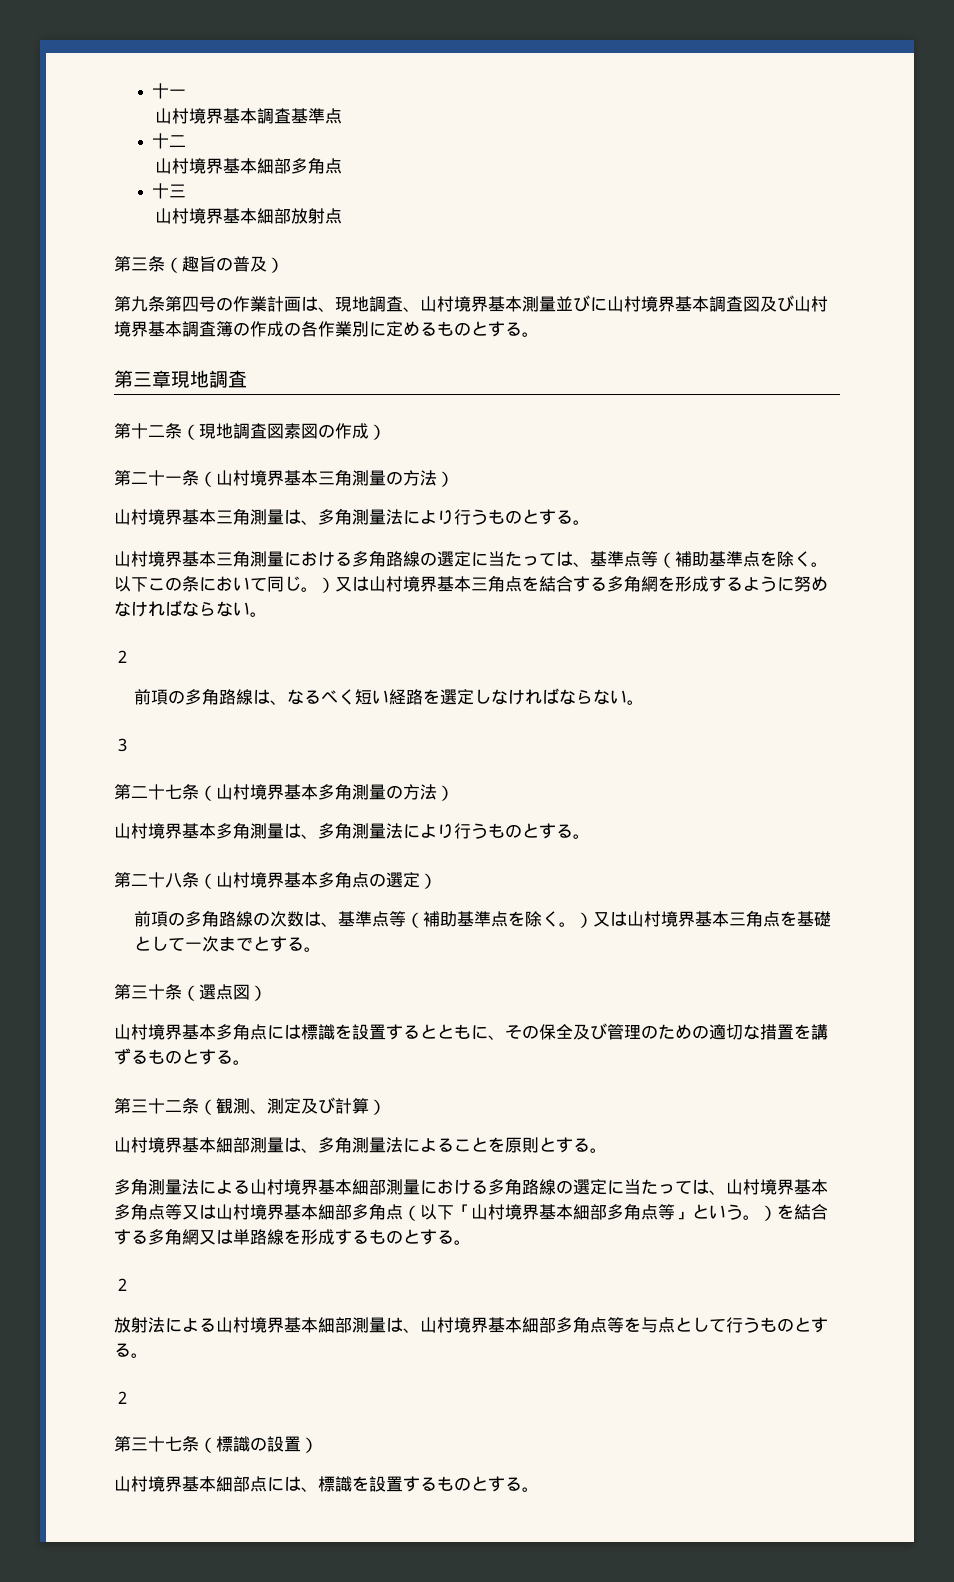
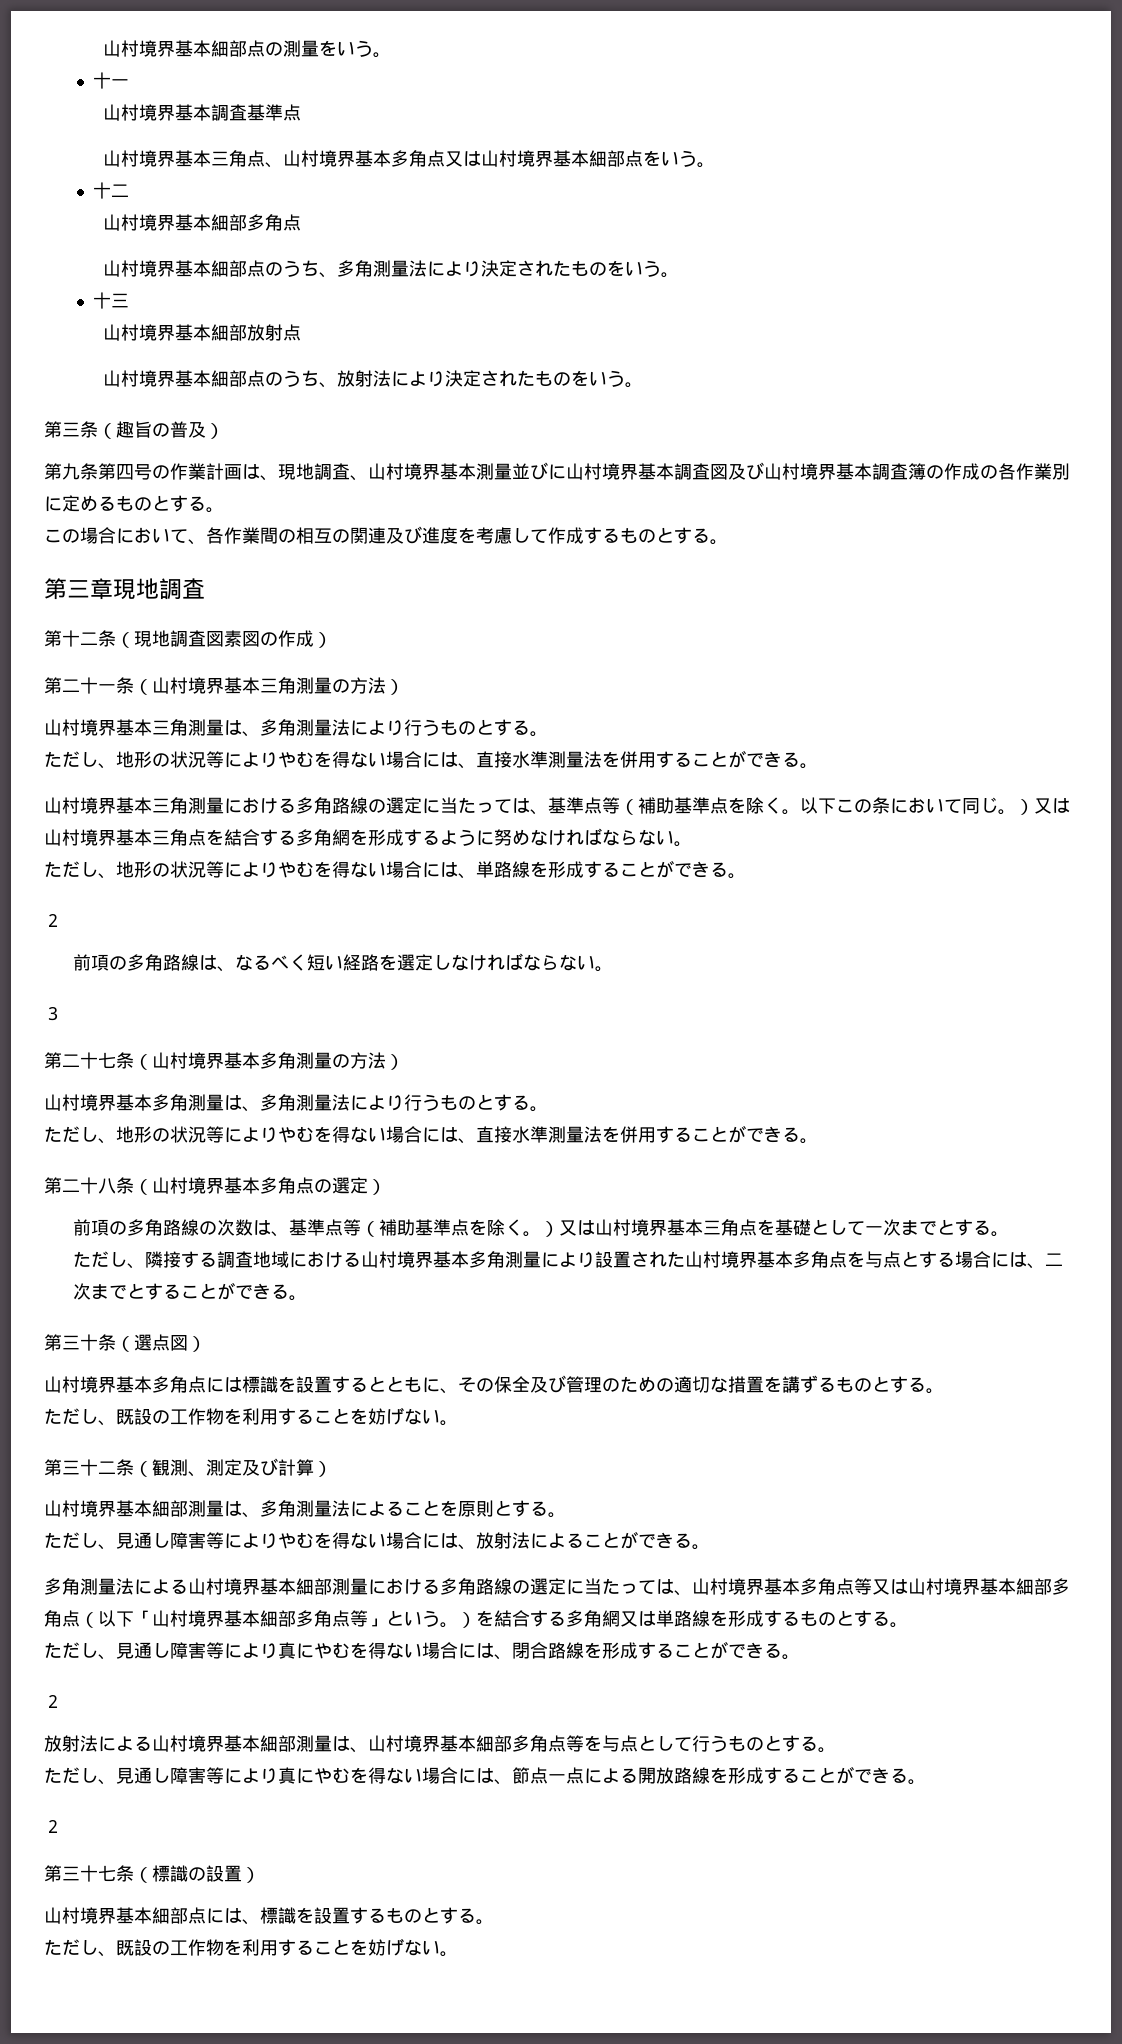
+ 山村境界基本細部点の測量をいう。
+ 山村境界基本三角点、山村境界基本多角点又は山村境界基本細部点をいう。
+ 山村境界基本細部点のうち、多角測量法により決定されたものをいう。
+ 山村境界基本細部点のうち、放射法により決定されたものをいう。
+ この場合において、各作業間の相互の関連及び進度を考慮して作成するものとする。
  山村境界基本三角測量は、多角測量法により行うものとする。
+ ただし、地形の状況等によりやむを得ない場合には、直接水準測量法を併用することができる。
+ ただし、地形の状況等によりやむを得ない場合には、単路線を形成することができる。
  山村境界基本多角測量は、多角測量法により行うものとする。
+ ただし、地形の状況等によりやむを得ない場合には、直接水準測量法を併用することができる。
+ ただし、隣接する調査地域における山村境界基本多角測量により設置された山村境界基本多角点を与点とする場合には、二次までとすることができる。
  山村境界基本多角点には標識を設置するとともに、その保全及び管理のための適切な措置を講ずるものとする。
+ ただし、既設の工作物を利用することを妨げない。
+ ただし、見通し障害等によりやむを得ない場合には、放射法によることができる。
+ ただし、見通し障害等により真にやむを得ない場合には、閉合路線を形成することができる。
+ ただし、見通し障害等により真にやむを得ない場合には、節点一点による開放路線を形成することができる。
  山村境界基本細部点には、標識を設置するものとする。
+ ただし、既設の工作物を利用することを妨げない。

